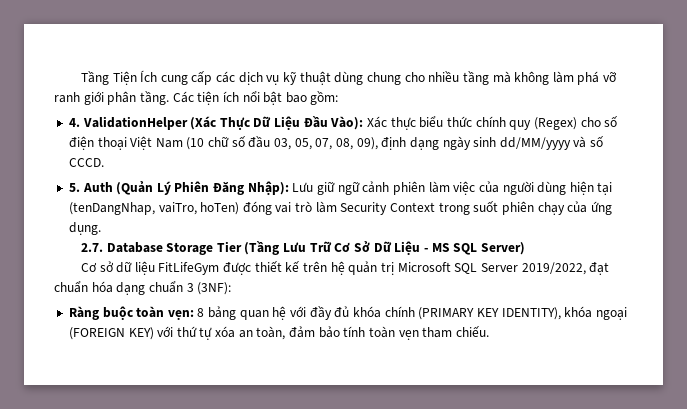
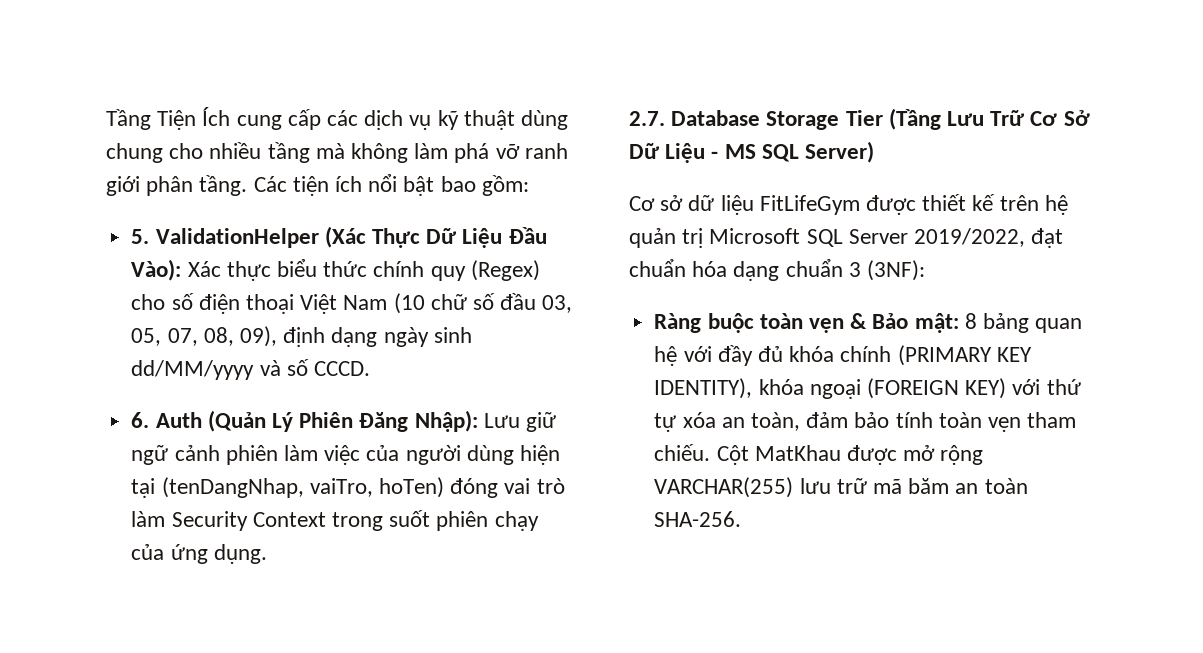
- 4. ValidationHelper (Xác Thực Dữ Liệu Đầu Vào): Xác thực biểu thức chính quy (Regex) cho số điện thoại Việt Nam (10 chữ số đầu 03, 05, 07, 08, 09), định dạng ngày sinh dd/MM/yyyy và số CCCD.
+ 5. ValidationHelper (Xác Thực Dữ Liệu Đầu Vào): Xác thực biểu thức chính quy (Regex) cho số điện thoại Việt Nam (10 chữ số đầu 03, 05, 07, 08, 09), định dạng ngày sinh dd/MM/yyyy và số CCCD.
- 5. Auth (Quản Lý Phiên Đăng Nhập): Lưu giữ ngữ cảnh phiên làm việc của người dùng hiện tại (tenDangNhap, vaiTro, hoTen) đóng vai trò làm Security Context trong suốt phiên chạy của ứng dụng.
+ 6. Auth (Quản Lý Phiên Đăng Nhập): Lưu giữ ngữ cảnh phiên làm việc của người dùng hiện tại (tenDangNhap, vaiTro, hoTen) đóng vai trò làm Security Context trong suốt phiên chạy của ứng dụng.
- Ràng buộc toàn vẹn: 8 bảng quan hệ với đầy đủ khóa chính (PRIMARY KEY IDENTITY), khóa ngoại (FOREIGN KEY) với thứ tự xóa an toàn, đảm bảo tính toàn vẹn tham chiếu.
+ Ràng buộc toàn vẹn & Bảo mật: 8 bảng quan hệ với đầy đủ khóa chính (PRIMARY KEY IDENTITY), khóa ngoại (FOREIGN KEY) với thứ tự xóa an toàn, đảm bảo tính toàn vẹn tham chiếu.
+ Cột MatKhau được mở rộng VARCHAR(255) lưu trữ mã băm an toàn SHA-256.

